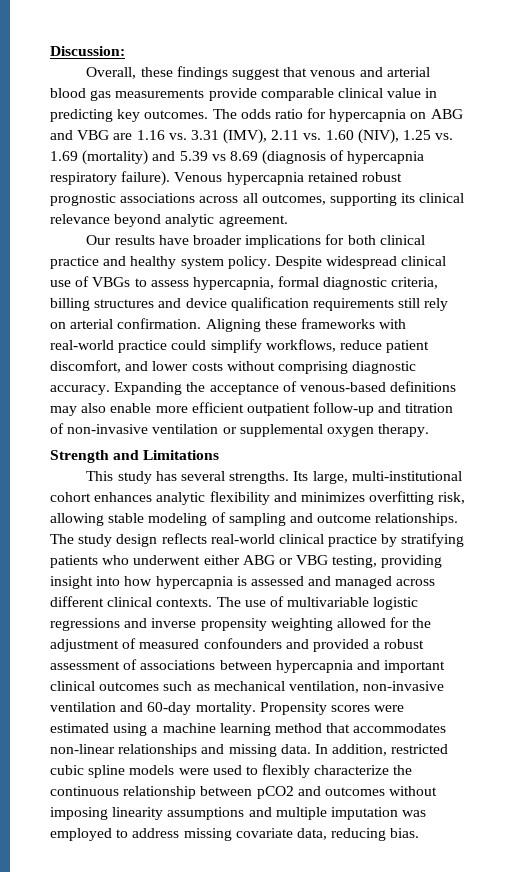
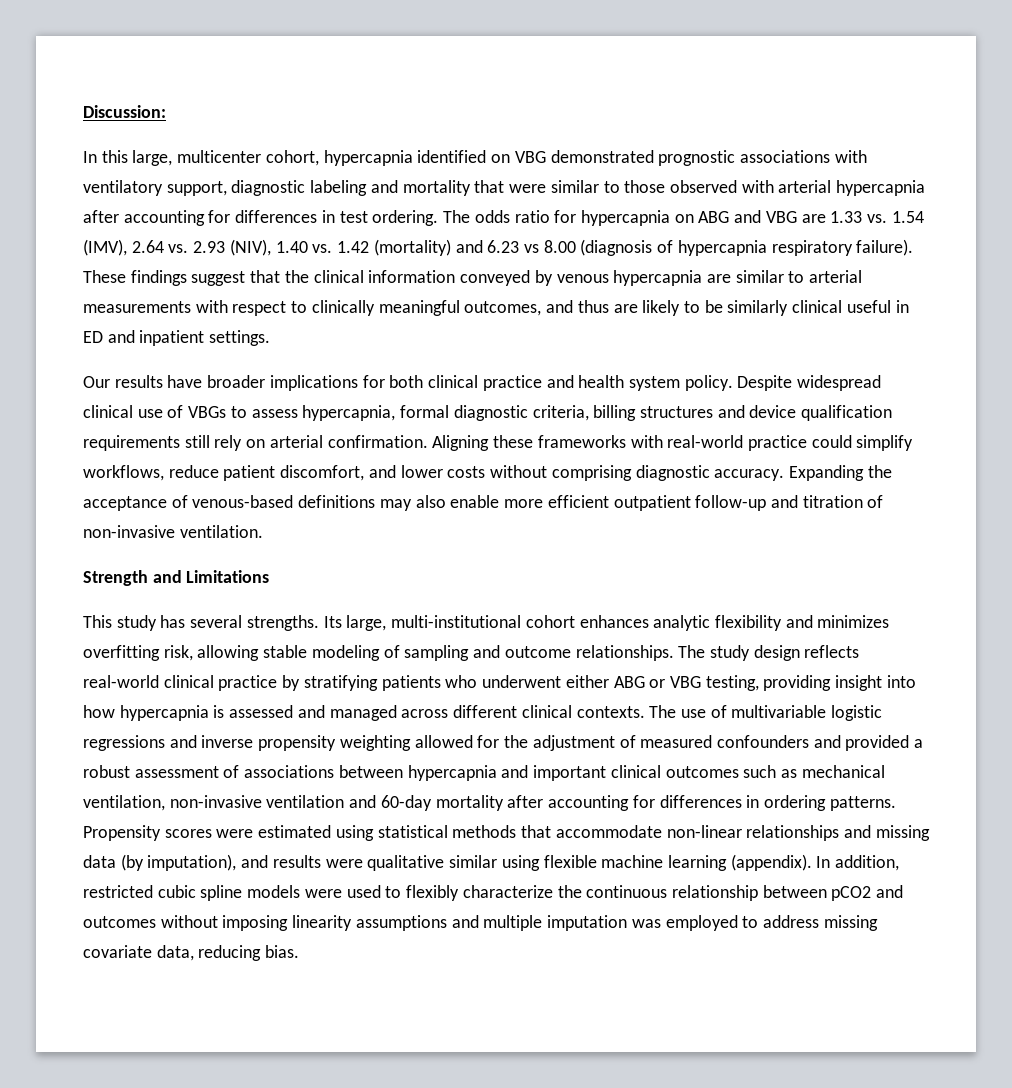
- Overall, these findings suggest that venous and arterial blood gas measurements provide comparable clinical value in predicting key outcomes.
+ In this large, multicenter cohort, hypercapnia identified on VBG demonstrated prognostic associations with ventilatory support, diagnostic labeling and mortality that were similar to those observed with arterial hypercapnia after accounting for differences in test ordering.
- The odds ratio for hypercapnia on ABG and VBG are 1.16 vs. 3.31 (IMV), 2.11 vs. 1.60 (NIV), 1.25 vs. 1.69 (mortality) and 5.39 vs 8.69 (diagnosis of hypercapnia respiratory failure).
+ The odds ratio for hypercapnia on ABG and VBG are 1.33 vs. 1.54 (IMV), 2.64 vs. 2.93 (NIV), 1.40 vs. 1.42 (mortality) and 6.23 vs 8.00 (diagnosis of hypercapnia respiratory failure).
- Venous hypercapnia retained robust prognostic associations across all outcomes, supporting its clinical relevance beyond analytic agreement.
+ These findings suggest that the clinical information conveyed by venous hypercapnia are similar to arterial measurements with respect to clinically meaningful outcomes, and thus are likely to be similarly clinical useful in ED and inpatient settings.
- Our results have broader implications for both clinical practice and healthy system policy.
+ Our results have broader implications for both clinical practice and health system policy.
- Expanding the acceptance of venous-based definitions may also enable more efficient outpatient follow-up and titration of non-invasive ventilation or supplemental oxygen therapy.
+ Expanding the acceptance of venous-based definitions may also enable more efficient outpatient follow-up and titration of non-invasive ventilation.
- The use of multivariable logistic regressions and inverse propensity weighting allowed for the adjustment of measured confounders and provided a robust assessment of associations between hypercapnia and important clinical outcomes such as mechanical ventilation, non-invasive ventilation and 60-day mortality.
+ The use of multivariable logistic regressions and inverse propensity weighting allowed for the adjustment of measured confounders and provided a robust assessment of associations between hypercapnia and important clinical outcomes such as mechanical ventilation, non-invasive ventilation and 60-day mortality after accounting for differences in ordering patterns.
- Propensity scores were estimated using a machine learning method that accommodates non-linear relationships and missing data.
+ Propensity scores were estimated using statistical methods that accommodate non-linear relationships and missing data (by imputation), and results were qualitative similar using flexible machine learning (appendix).

